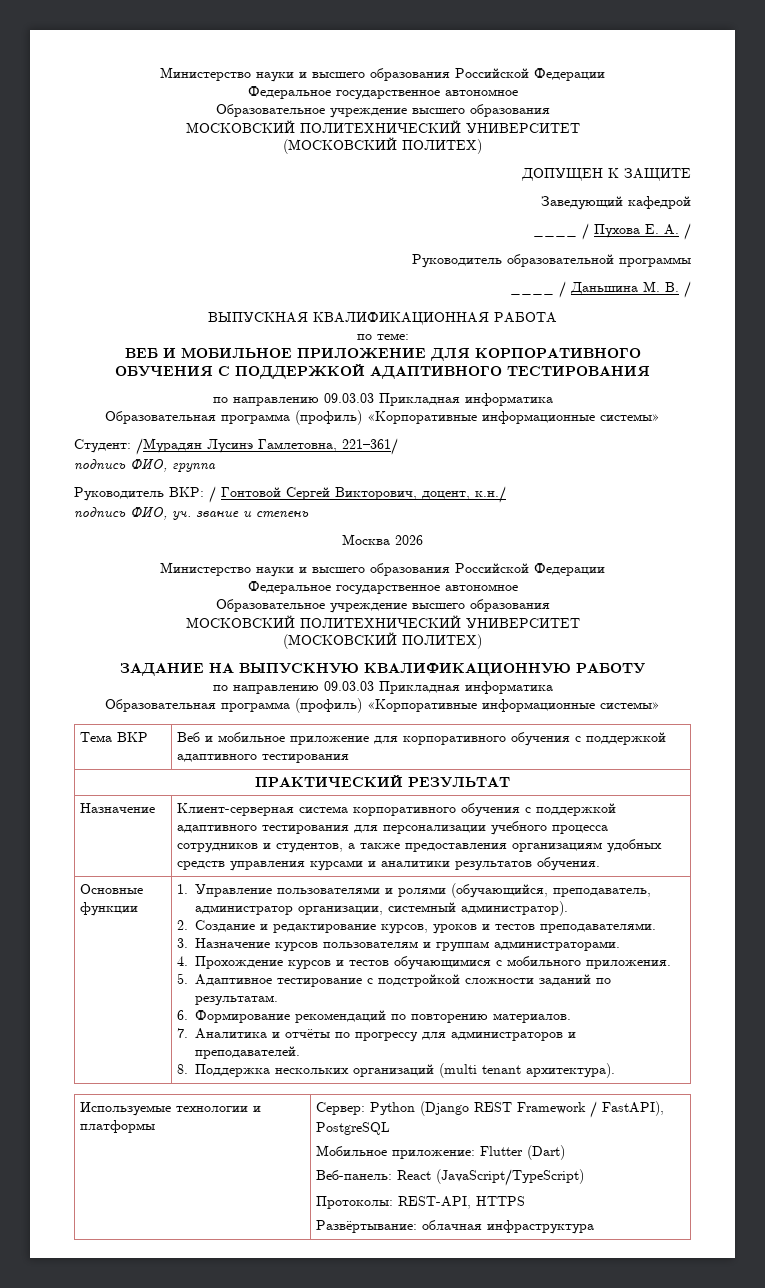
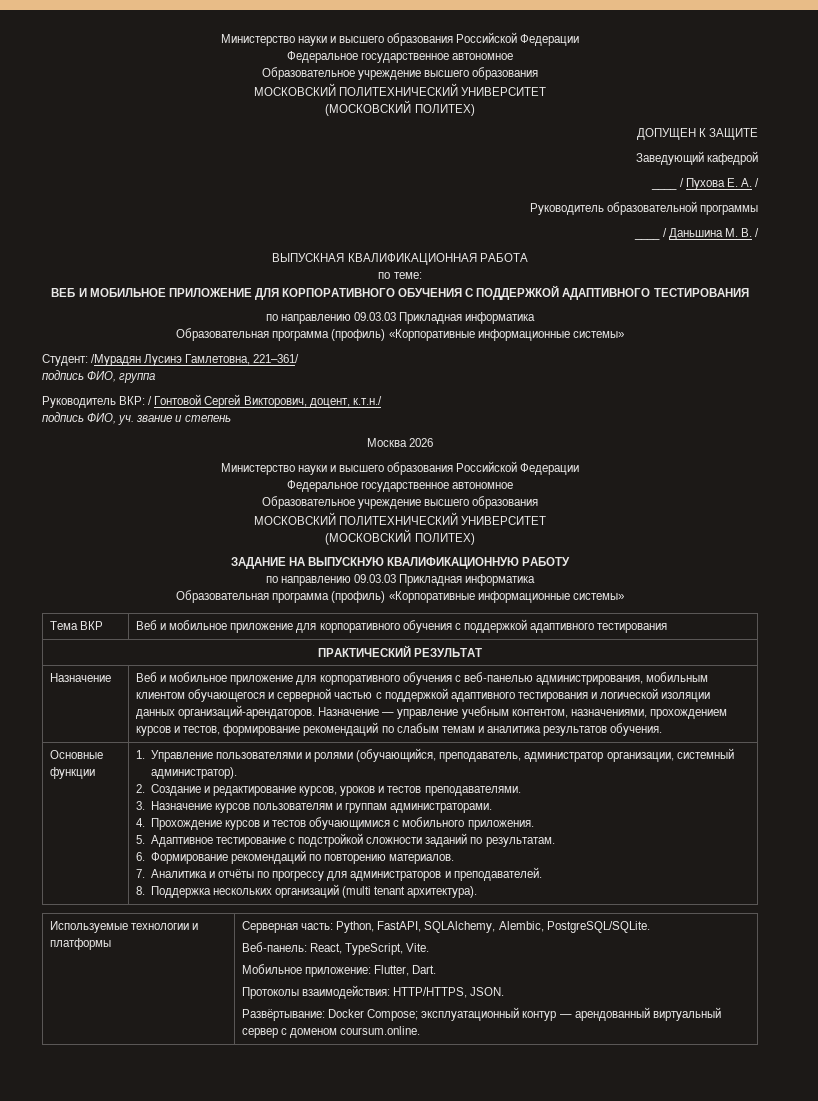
- Руководитель ВКР: / Гонтовой Сергей Викторович, доцент, к.н./
+ Руководитель ВКР: / Гонтовой Сергей Викторович, доцент, к.т.н./
- Клиент‑серверная система корпоративного обучения с поддержкой адаптивного тестирования для персонализации учебного процесса сотрудников и студентов, а также предоставления организациям удобных средств управления курсами и аналитики результатов обучения.
+ Веб и мобильное приложение для корпоративного обучения с веб-панелью администрирования, мобильным клиентом обучающегося и серверной частью с поддержкой адаптивного тестирования и логической изоляции данных организаций-арендаторов. Назначение — управление учебным контентом, назначениями, прохождением курсов и тестов, формирование рекомендаций по слабым темам и аналитика результатов обучения.
- Используемые технологии и платформы | Сервер: Python (Django REST Framework / FastAPI), PostgreSQL
- Мобильное приложение: Flutter (Dart)
- Веб‑панель: React (JavaScript/TypeScript)
- Протоколы: REST‑API, HTTPS
- Развёртывание: облачная инфраструктура
+ Используемые технологии и платформы | Серверная часть: Python, FastAPI, SQLAlchemy, Alembic, PostgreSQL/SQLite.
+ Веб-панель: React, TypeScript, Vite.
+ Мобильное приложение: Flutter, Dart.
+ Протоколы взаимодействия: HTTP/HTTPS, JSON.
+ Развёртывание: Docker Compose; эксплуатационный контур — арендованный виртуальный сервер с доменом coursum.online.

